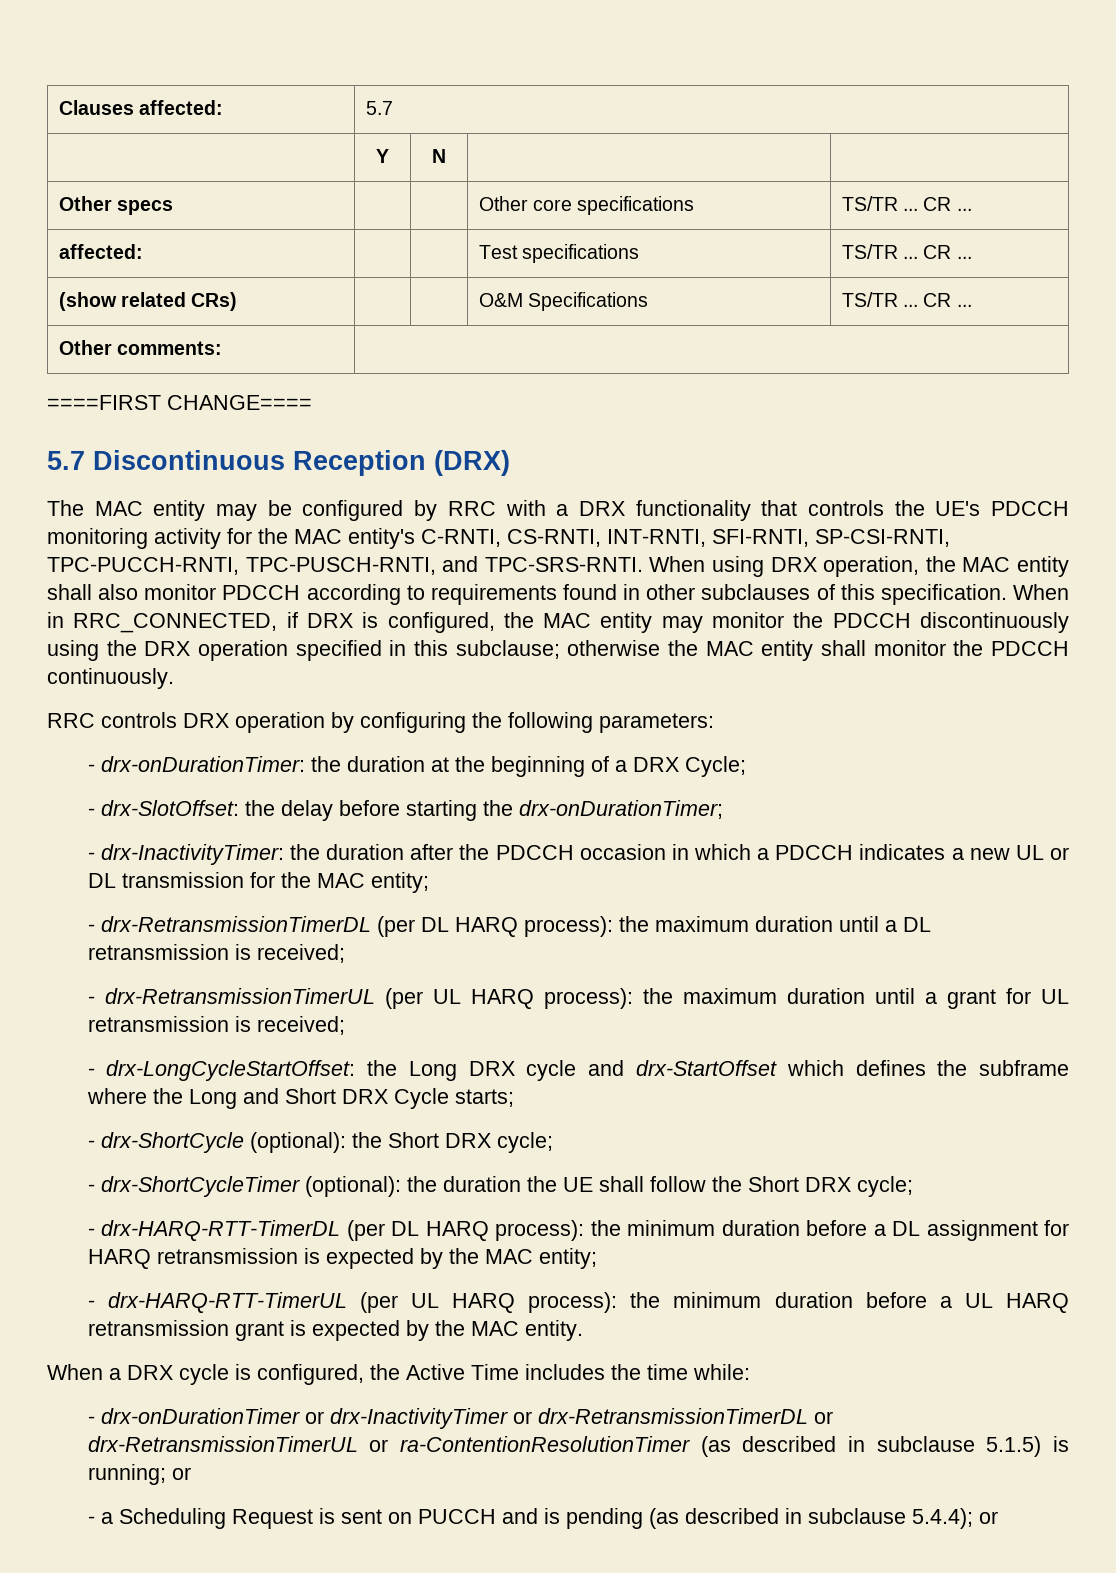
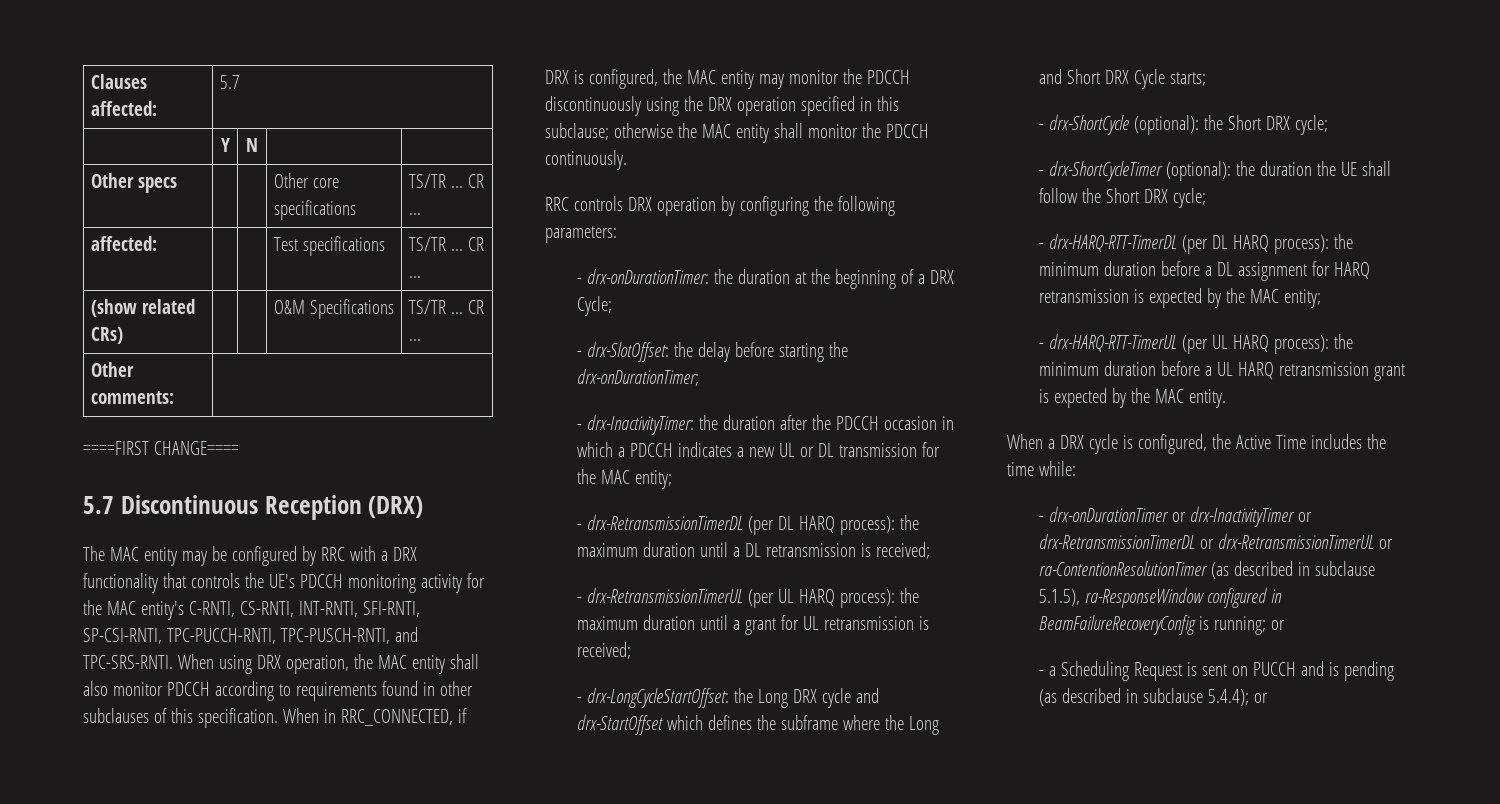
- - drx-onDurationTimer or drx-InactivityTimer or drx-RetransmissionTimerDL or drx-RetransmissionTimerUL or ra-ContentionResolutionTimer (as described in subclause 5.1.5) is running; or
+ - drx-onDurationTimer or drx-InactivityTimer or drx-RetransmissionTimerDL or drx-RetransmissionTimerUL or ra-ContentionResolutionTimer (as described in subclause 5.1.5), ra-ResponseWindow configured in BeamFailureRecoveryConfig is running; or

